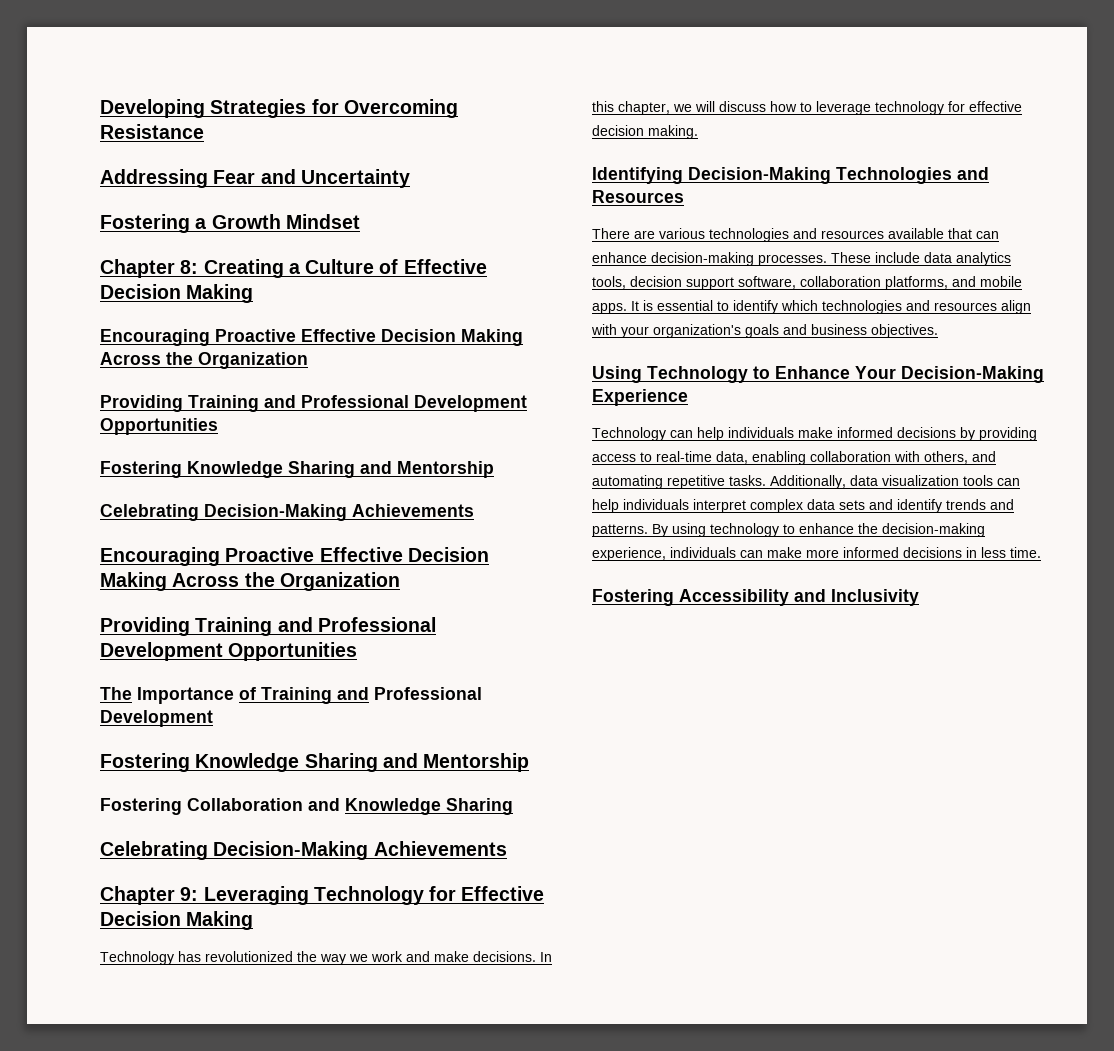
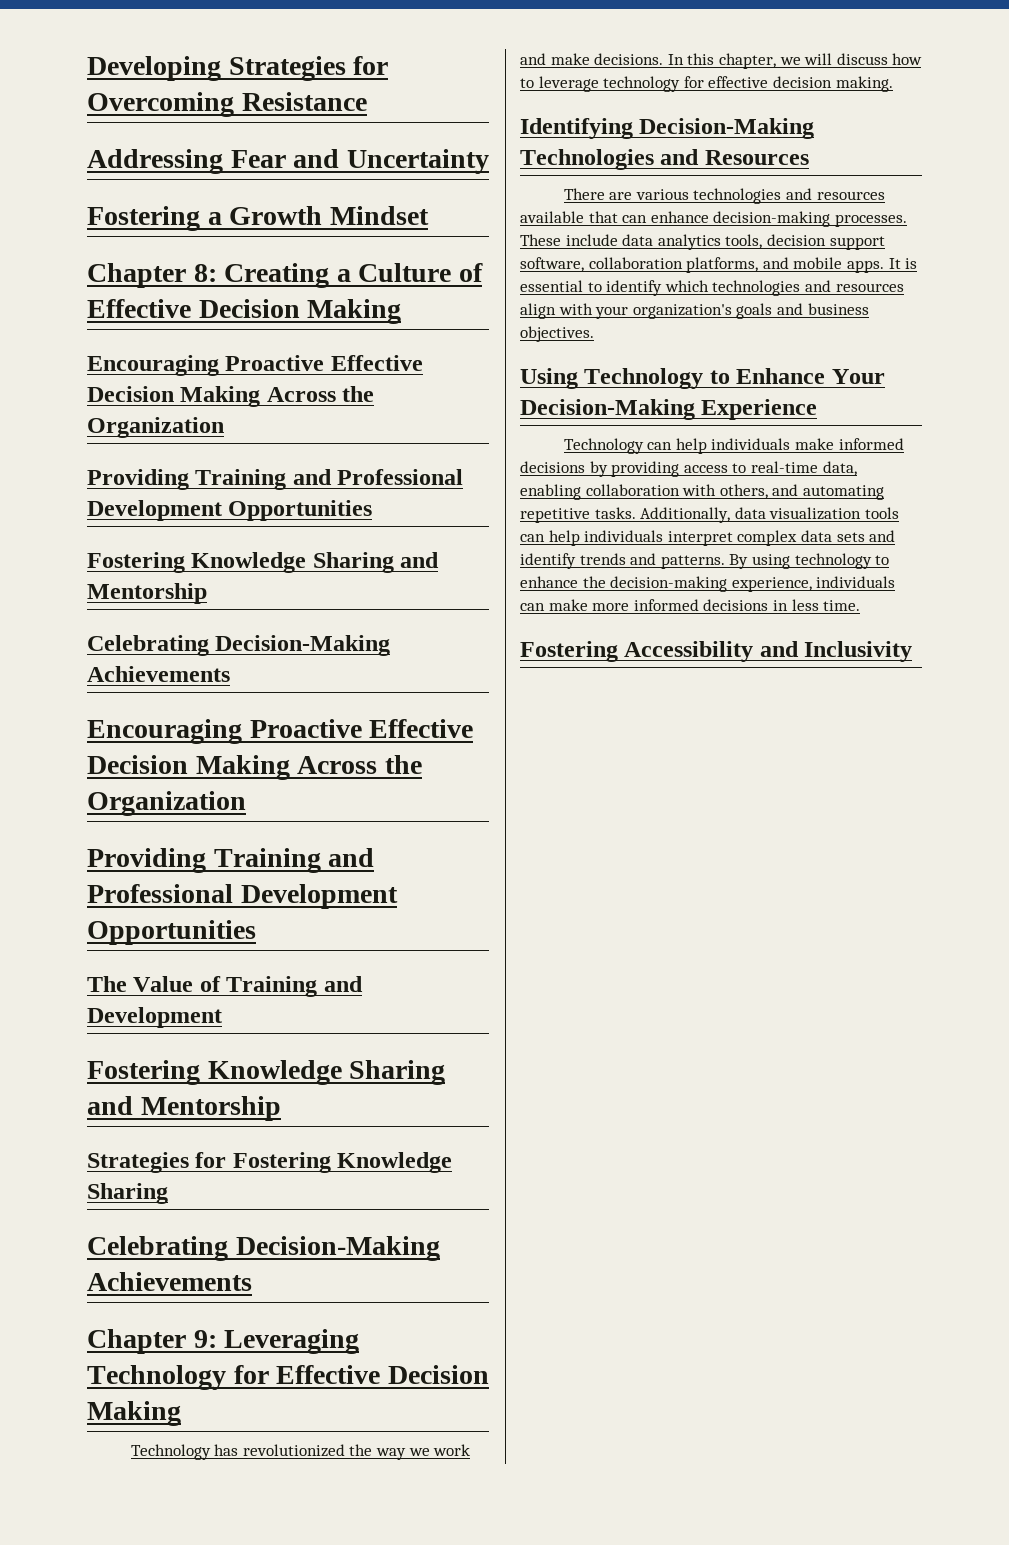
- The Importance of Training and Professional Development
+ The Value of Training and Development
- Fostering Collaboration and Knowledge Sharing
+ Strategies for Fostering Knowledge Sharing

